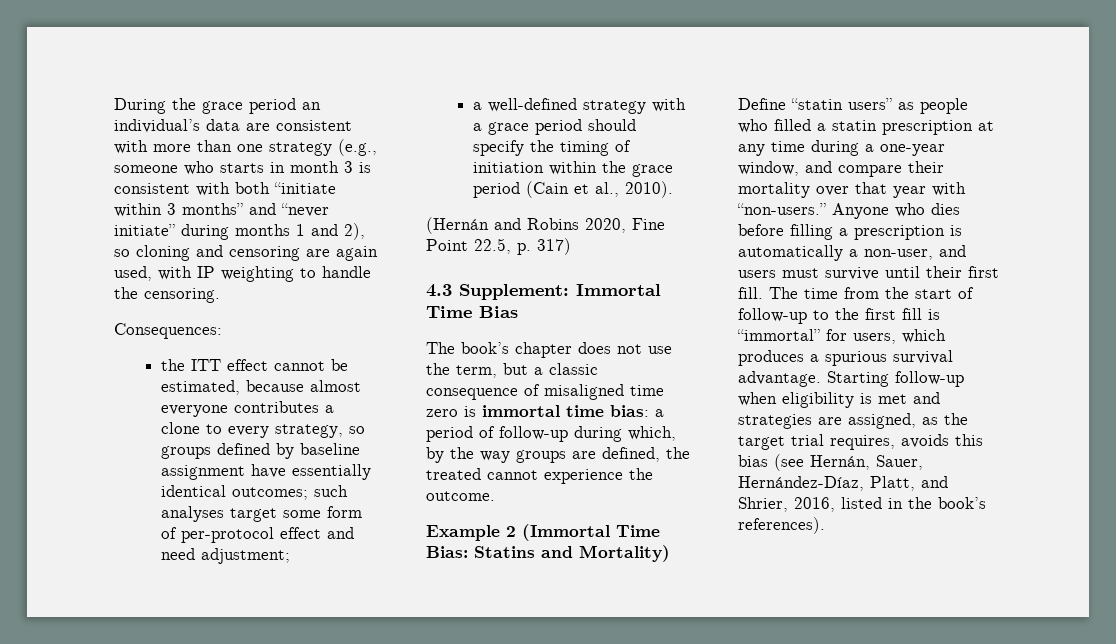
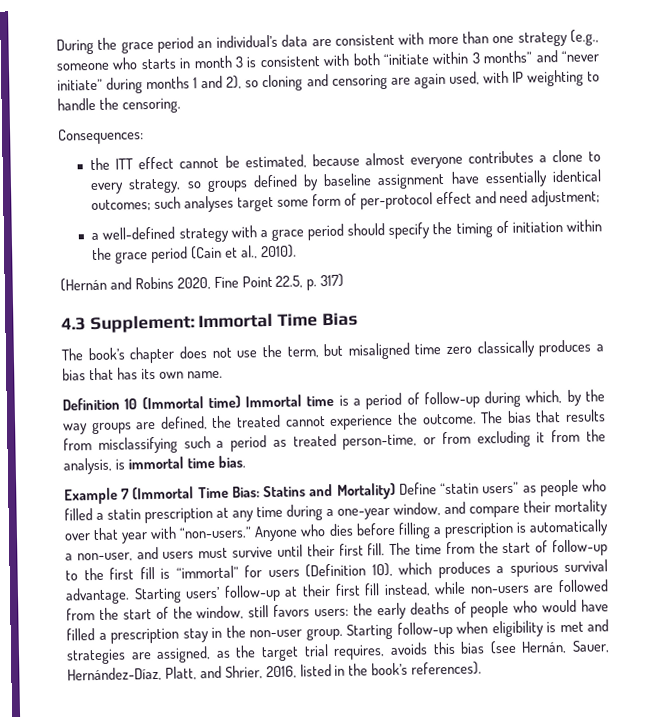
- The book’s chapter does not use the term, but a classic consequence of misaligned time zero is immortal time bias: a period of follow-up during which, by the way groups are defined, the treated cannot experience the outcome.
+ The book’s chapter does not use the term, but misaligned time zero classically produces a bias that has its own name.
+ Definition 10 (Immortal time) Immortal time is a period of follow-up during which, by the way groups are defined, the treated cannot experience the outcome. The bias that results from misclassifying such a period as treated person-time, or from excluding it from the analysis, is immortal time bias.
- Example 2 (Immortal Time Bias: Statins and Mortality) Define “statin users” as people who filled a statin prescription at any time during a one-year window, and compare their mortality over that year with “non-users.”
+ Example 7 (Immortal Time Bias: Statins and Mortality) Define “statin users” as people who filled a statin prescription at any time during a one-year window, and compare their mortality over that year with “non-users.”
- The time from the start of follow-up to the first fill is “immortal” for users, which produces a spurious survival advantage.
+ The time from the start of follow-up to the first fill is “immortal” for users (Definition 10), which produces a spurious survival advantage.
- Starting follow-up when eligibility is met and strategies are assigned, as the target trial requires, avoids this bias (see Hernán, Sauer, Hernández-Díaz, Platt, and Shrier, 2016, listed in the book’s references).
+ Starting users’ follow-up at their first fill instead, while non-users are followed from the start of the window, still favors users: the early deaths of people who would have filled a prescription stay in the non-user group. Starting follow-up when eligibility is met and strategies are assigned, as the target trial requires, avoids this bias (see Hernán, Sauer, Hernández-Díaz, Platt, and Shrier, 2016, listed in the book’s references).

